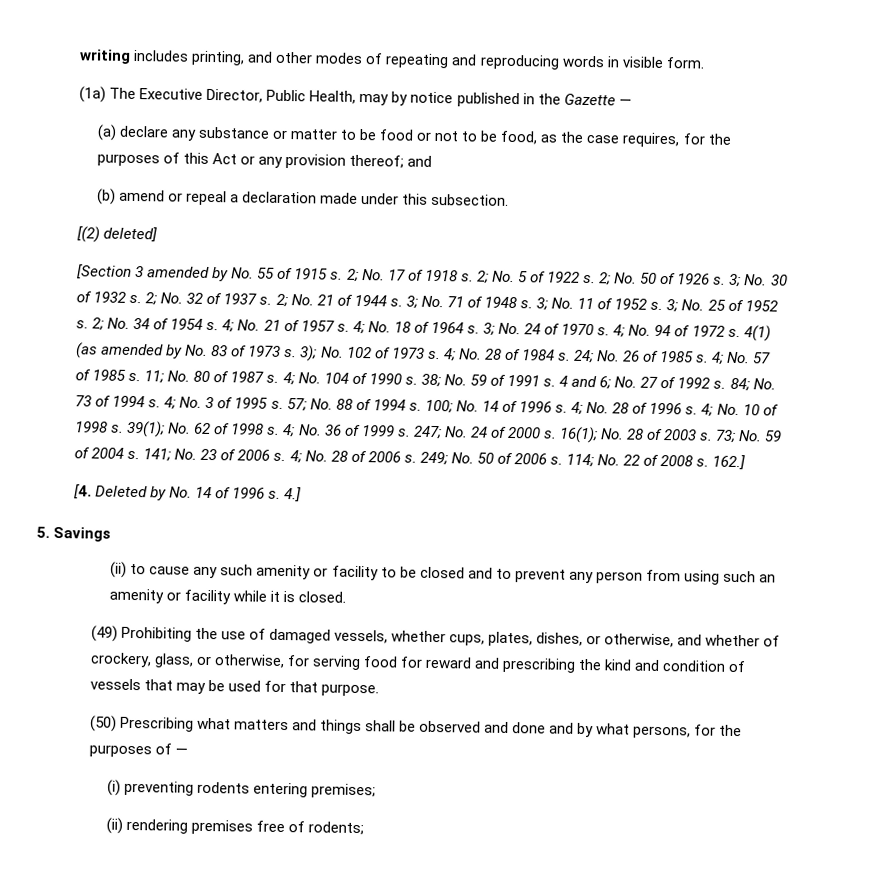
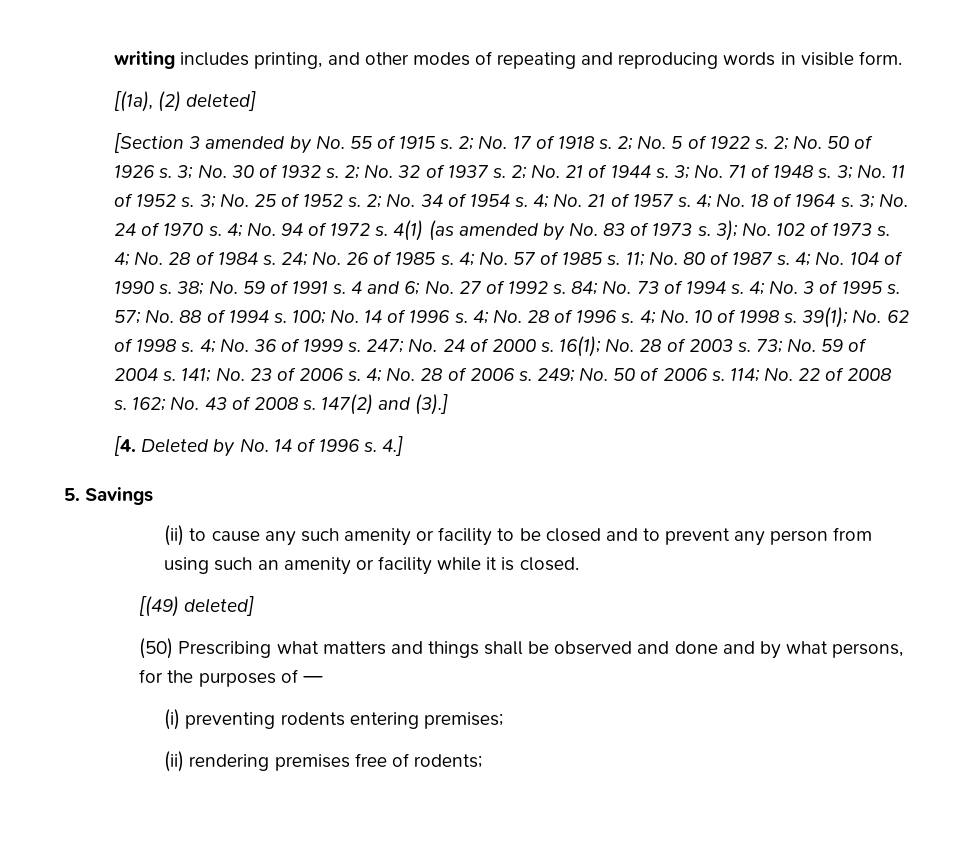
- (1a) The Executive Director, Public Health, may by notice published in the Gazette —
- (a) declare any substance or matter to be food or not to be food, as the case requires, for the purposes of this Act or any provision thereof; and
- (b) amend or repeal a declaration made under this subsection.
- [(2) deleted]
+ [(1a), (2) deleted]
- 162.]
+ 162; No. 43 of 2008 s. 147(2) and (3).]
- (49) Prohibiting the use of damaged vessels, whether cups, plates, dishes, or otherwise, and whether of crockery, glass, or otherwise, for serving food for reward and prescribing the kind and condition of vessels that may be used for that purpose.
+ [(49) deleted]

